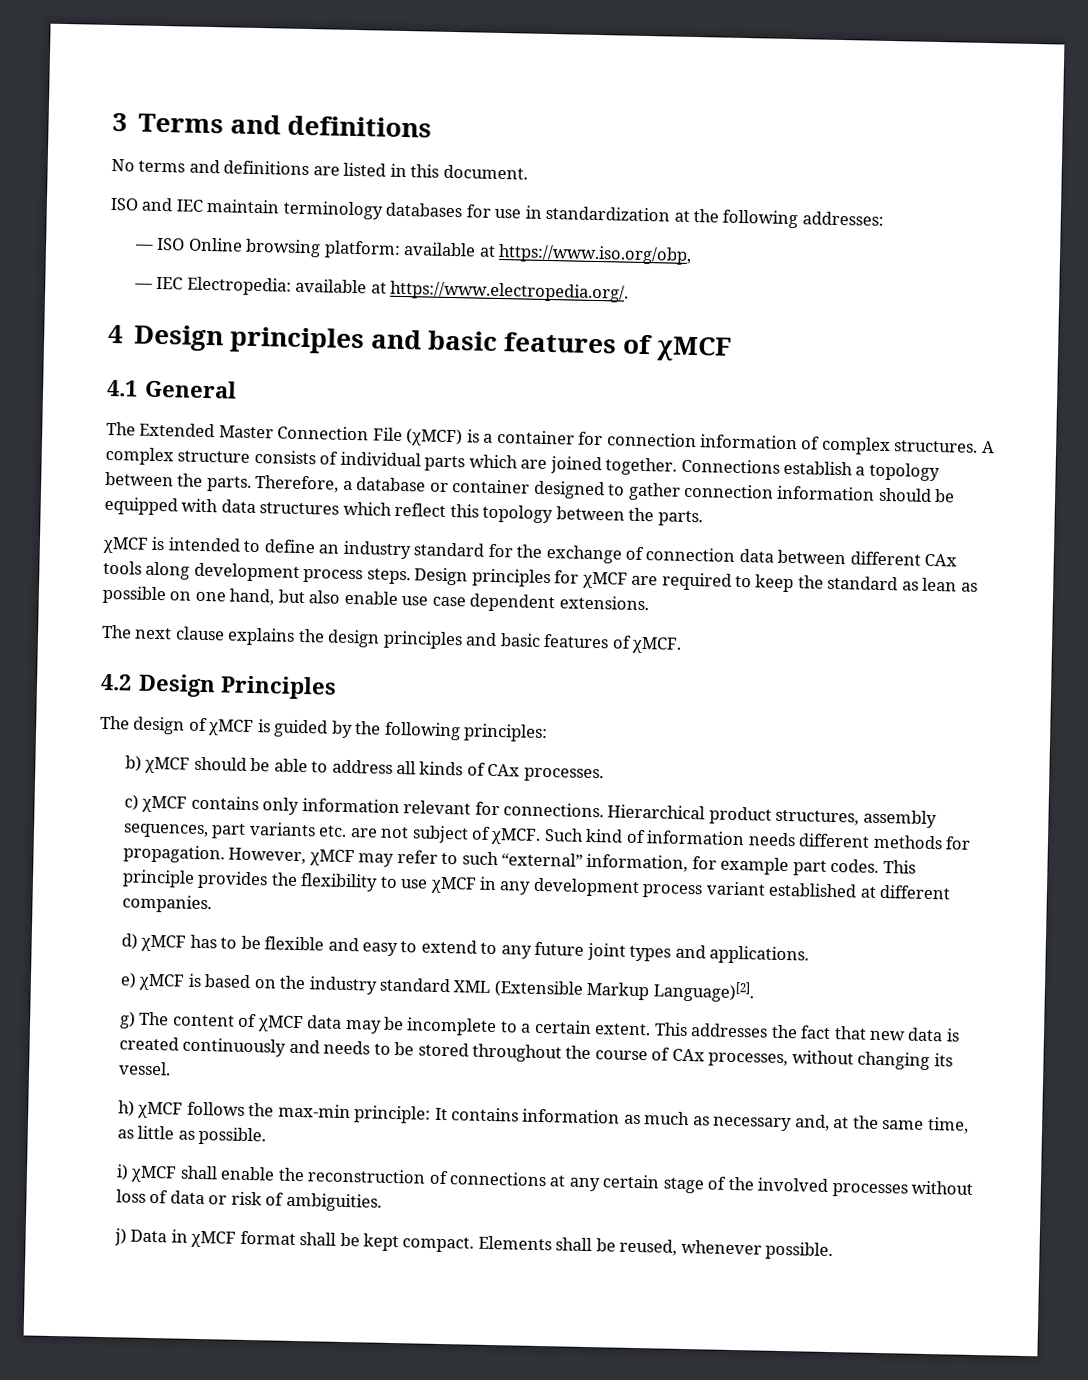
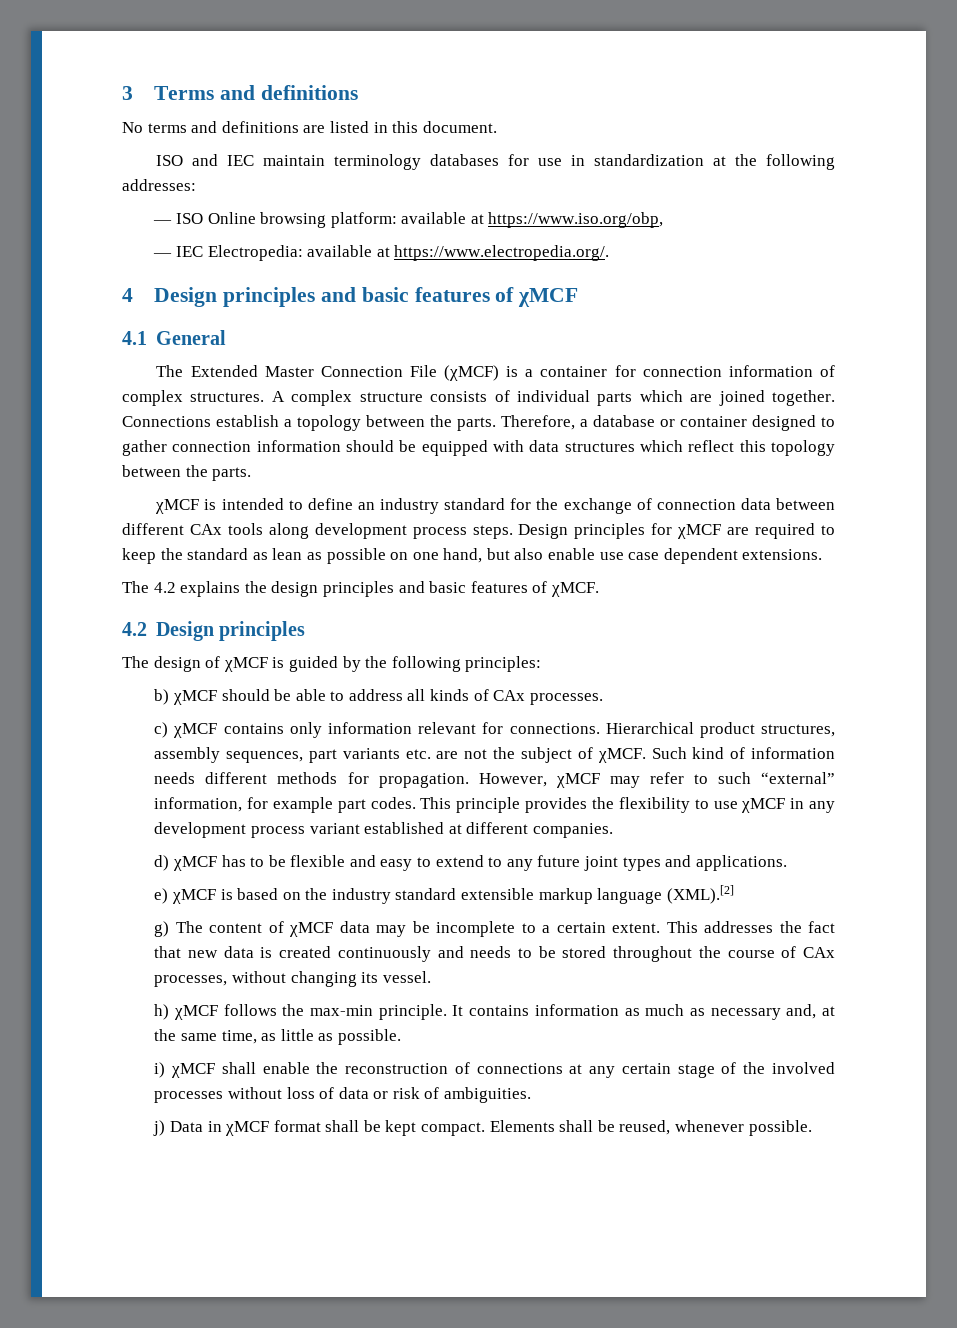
- The next clause explains the design principles and basic features of χMCF.
+ The 4.2 explains the design principles and basic features of χMCF.
- 4.2 Design Principles
+ 4.2 Design principles
- Hierarchical product structures, assembly sequences, part variants etc. are not subject of χMCF.
+ Hierarchical product structures, assembly sequences, part variants etc. are not the subject of χMCF.
- e) χMCF is based on the industry standard XML (Extensible Markup Language)[2].
+ e) χMCF is based on the industry standard extensible markup language (XML).[2]
- h) χMCF follows the max-min principle: It contains information as much as necessary and, at the same time, as little as possible.
+ h) χMCF follows the max-min principle. It contains information as much as necessary and, at the same time, as little as possible.

